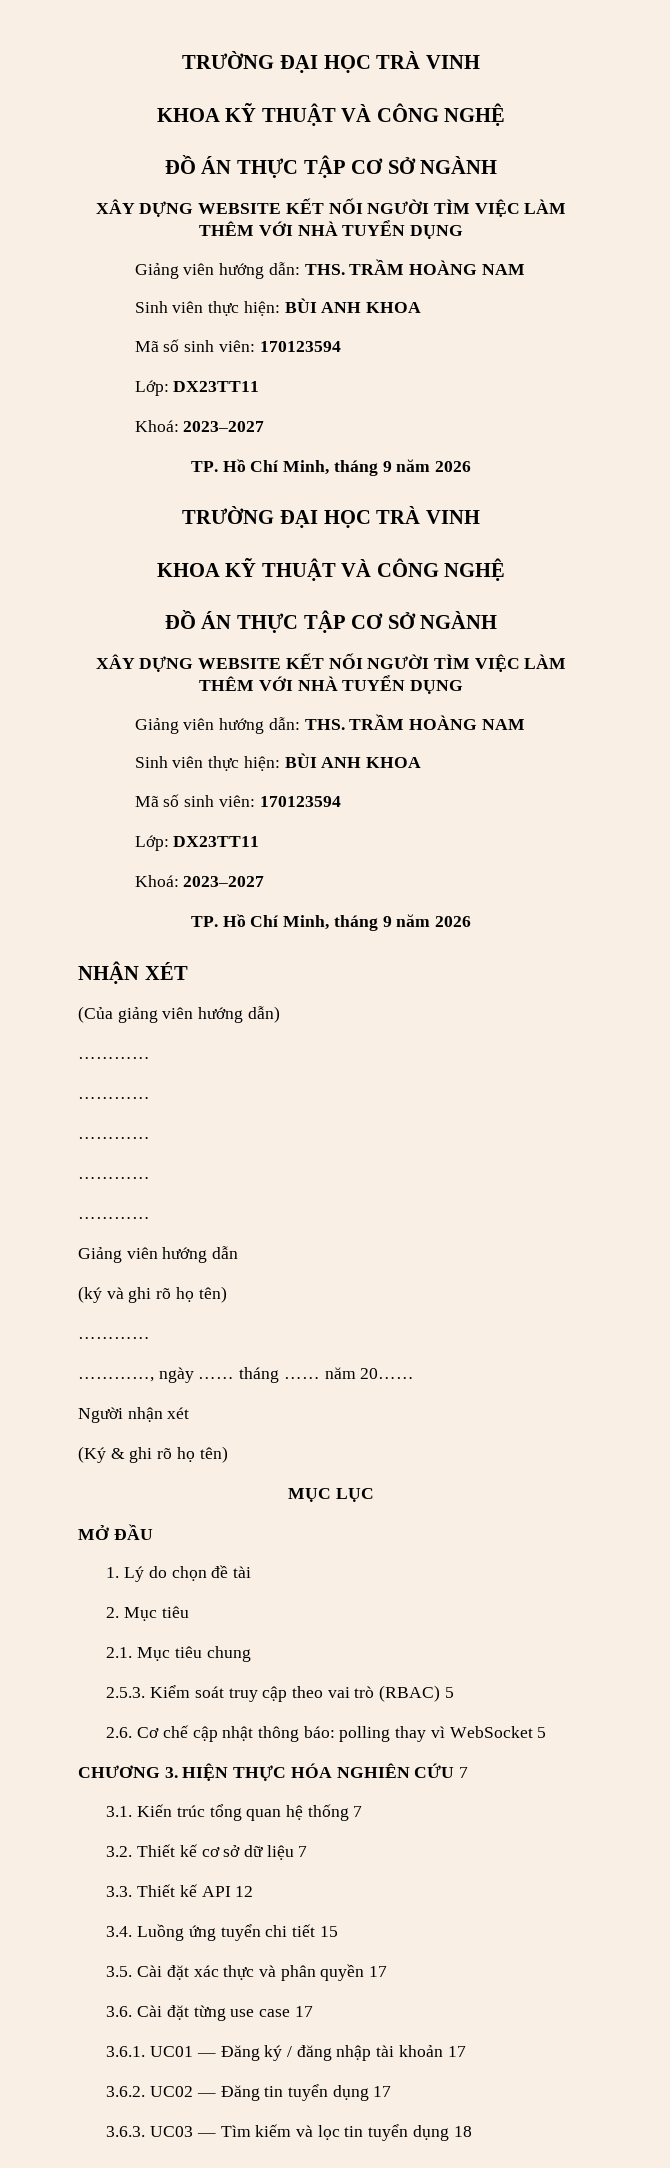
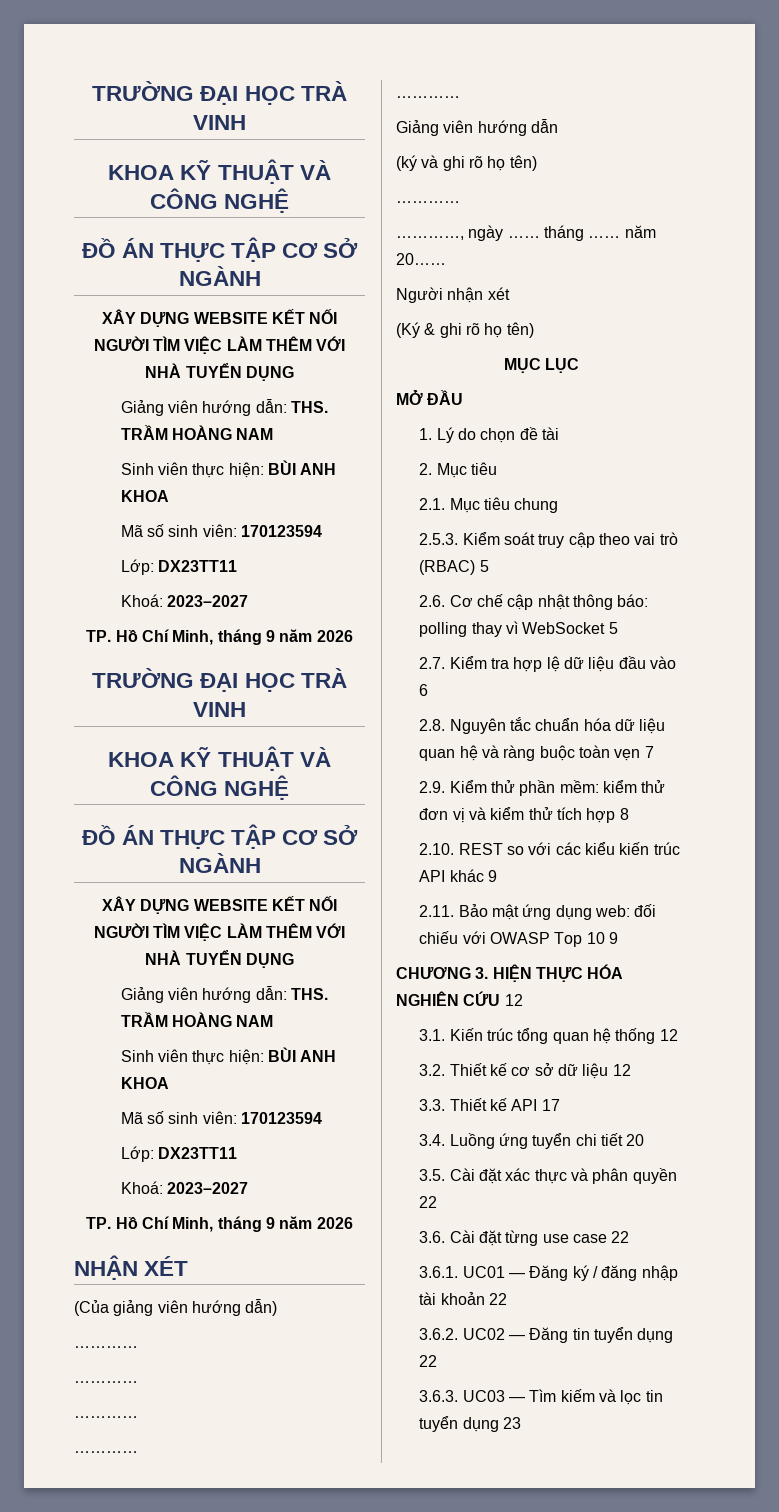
+ 2.7. Kiểm tra hợp lệ dữ liệu đầu vào 6
+ 2.8. Nguyên tắc chuẩn hóa dữ liệu quan hệ và ràng buộc toàn vẹn 7
+ 2.9. Kiểm thử phần mềm: kiểm thử đơn vị và kiểm thử tích hợp 8
+ 2.10. REST so với các kiểu kiến trúc API khác 9
+ 2.11. Bảo mật ứng dụng web: đối chiếu với OWASP Top 10 9
- CHƯƠNG 3. HIỆN THỰC HÓA NGHIÊN CỨU 7
+ CHƯƠNG 3. HIỆN THỰC HÓA NGHIÊN CỨU 12
- 3.1. Kiến trúc tổng quan hệ thống 7
+ 3.1. Kiến trúc tổng quan hệ thống 12
- 3.2. Thiết kế cơ sở dữ liệu 7
+ 3.2. Thiết kế cơ sở dữ liệu 12
- 3.3. Thiết kế API 12
+ 3.3. Thiết kế API 17
- 3.4. Luồng ứng tuyển chi tiết 15
+ 3.4. Luồng ứng tuyển chi tiết 20
- 3.5. Cài đặt xác thực và phân quyền 17
+ 3.5. Cài đặt xác thực và phân quyền 22
- 3.6. Cài đặt từng use case 17
+ 3.6. Cài đặt từng use case 22
- 3.6.1. UC01 — Đăng ký / đăng nhập tài khoản 17
+ 3.6.1. UC01 — Đăng ký / đăng nhập tài khoản 22
- 3.6.2. UC02 — Đăng tin tuyển dụng 17
+ 3.6.2. UC02 — Đăng tin tuyển dụng 22
- 3.6.3. UC03 — Tìm kiếm và lọc tin tuyển dụng 18
+ 3.6.3. UC03 — Tìm kiếm và lọc tin tuyển dụng 23

